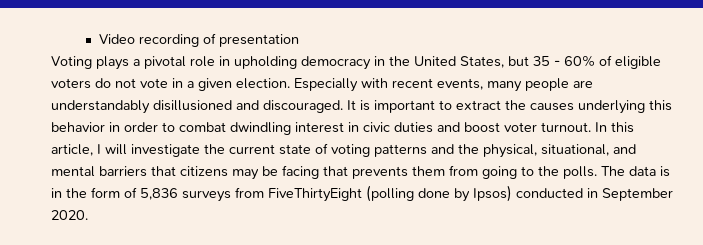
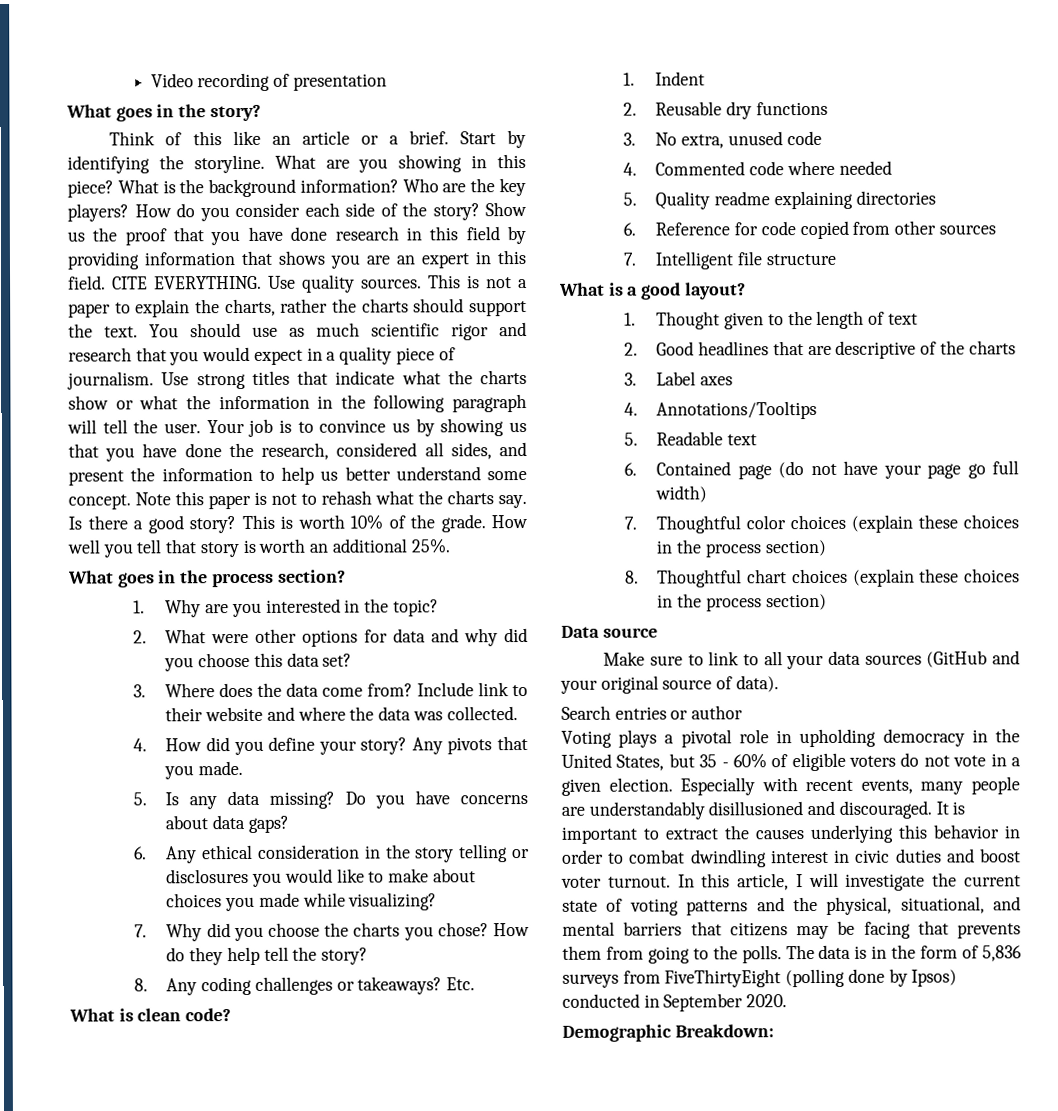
+ What goes in the story?
+ Think of this like an article or a brief. Start by identifying the storyline. What are you showing in this piece? What is the background information? Who are the key players? How do you consider each side of the story? Show us the proof that you have done research in this field by providing information that shows you are an expert in this field. CITE EVERYTHING. Use quality sources. This is not a paper to explain the charts, rather the charts should support the text. You should use as much scientific rigor and research that you would expect in a quality piece of journalism. Use strong titles that indicate what the charts show or what the information in the following paragraph will tell the user. Your job is to convince us by showing us that you have done the research, considered all sides, and present the information to help us better understand some concept. Note this paper is not to rehash what the charts say. Is there a good story? This is worth 10% of the grade. How well you tell that story is worth an additional 25%.
+ What goes in the process section?
+ 1. Why are you interested in the topic?
+ 2. What were other options for data and why did you choose this data set?
+ 3. Where does the data come from? Include link to their website and where the data was collected.
+ 4. How did you define your story? Any pivots that you made.
+ 5. Is any data missing? Do you have concerns about data gaps?
+ 6. Any ethical consideration in the story telling or disclosures you would like to make about choices you made while visualizing?
+ 7. Why did you choose the charts you chose? How do they help tell the story?
+ 8. Any coding challenges or takeaways? Etc.
+ What is clean code?
+ 1. Indent
+ 2. Reusable dry functions
+ 3. No extra, unused code
+ 4. Commented code where needed
+ 5. Quality readme explaining directories
+ 6. Reference for code copied from other sources
+ 7. Intelligent file structure
+ What is a good layout?
+ 1. Thought given to the length of text
+ 2. Good headlines that are descriptive of the charts
+ 3. Label axes
+ 4. Annotations/Tooltips
+ 5. Readable text
+ 6. Contained page (do not have your page go full width)
+ 7. Thoughtful color choices (explain these choices in the process section)
+ 8. Thoughtful chart choices (explain these choices in the process section)
+ Data source
+ Make sure to link to all your data sources (GitHub and your original source of data).
+ Search entries or author
+ Demographic Breakdown:

